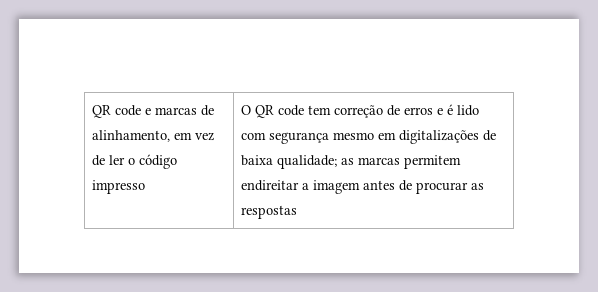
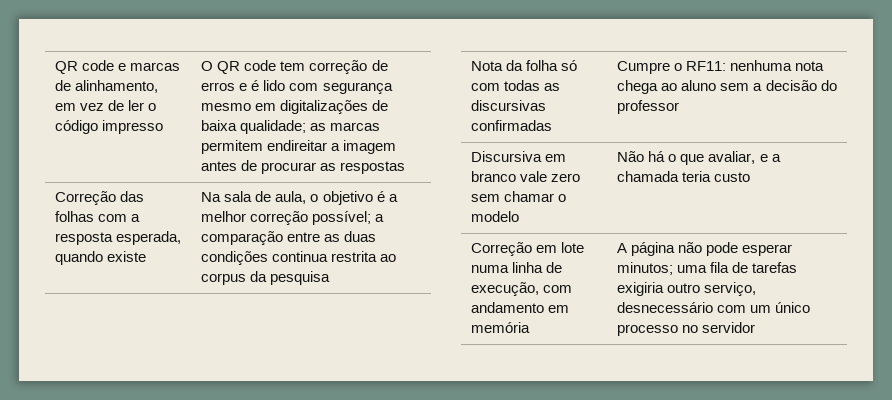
+ Correção das folhas com a resposta esperada, quando existe | Na sala de aula, o objetivo é a melhor correção possível; a comparação entre as duas condições continua restrita ao corpus da pesquisa
+ Nota da folha só com todas as discursivas confirmadas | Cumpre o RF11: nenhuma nota chega ao aluno sem a decisão do professor
+ Discursiva em branco vale zero sem chamar o modelo | Não há o que avaliar, e a chamada teria custo
+ Correção em lote numa linha de execução, com andamento em memória | A página não pode esperar minutos; uma fila de tarefas exigiria outro serviço, desnecessário com um único processo no servidor

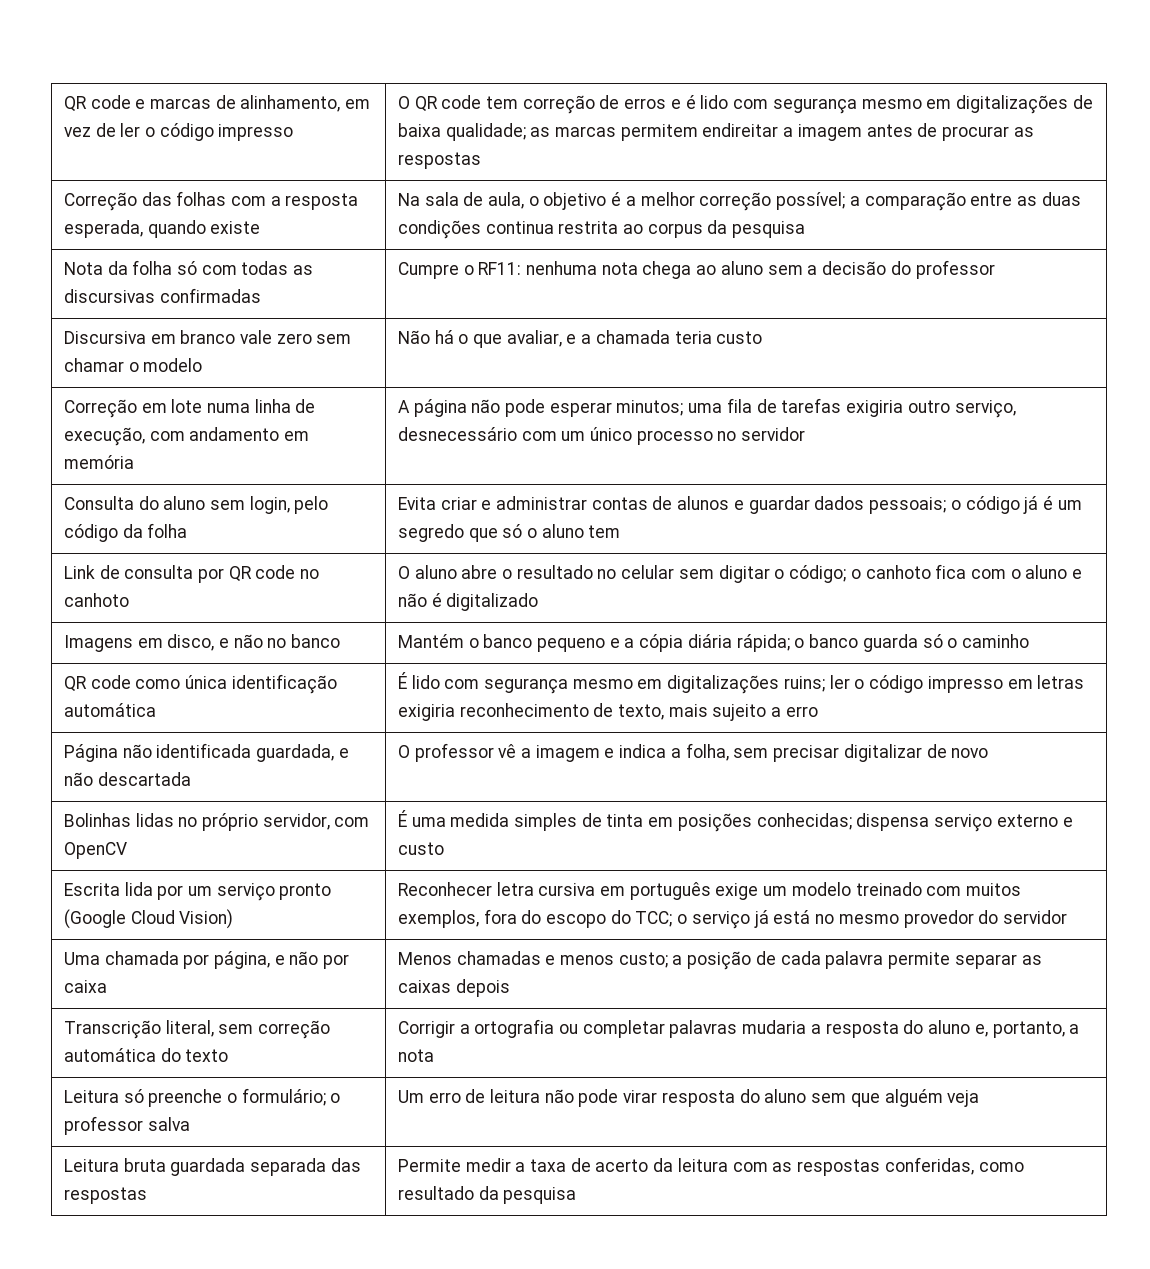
+ Consulta do aluno sem login, pelo código da folha | Evita criar e administrar contas de alunos e guardar dados pessoais; o código já é um segredo que só o aluno tem
+ Link de consulta por QR code no canhoto | O aluno abre o resultado no celular sem digitar o código; o canhoto fica com o aluno e não é digitalizado
+ Imagens em disco, e não no banco | Mantém o banco pequeno e a cópia diária rápida; o banco guarda só o caminho
+ QR code como única identificação automática | É lido com segurança mesmo em digitalizações ruins; ler o código impresso em letras exigiria reconhecimento de texto, mais sujeito a erro
+ Página não identificada guardada, e não descartada | O professor vê a imagem e indica a folha, sem precisar digitalizar de novo
+ Bolinhas lidas no próprio servidor, com OpenCV | É uma medida simples de tinta em posições conhecidas; dispensa serviço externo e custo
+ Escrita lida por um serviço pronto (Google Cloud Vision) | Reconhecer letra cursiva em português exige um modelo treinado com muitos exemplos, fora do escopo do TCC; o serviço já está no mesmo provedor do servidor
+ Uma chamada por página, e não por caixa | Menos chamadas e menos custo; a posição de cada palavra permite separar as caixas depois
+ Transcrição literal, sem correção automática do texto | Corrigir a ortografia ou completar palavras mudaria a resposta do aluno e, portanto, a nota
+ Leitura só preenche o formulário; o professor salva | Um erro de leitura não pode virar resposta do aluno sem que alguém veja
+ Leitura bruta guardada separada das respostas | Permite medir a taxa de acerto da leitura com as respostas conferidas, como resultado da pesquisa

